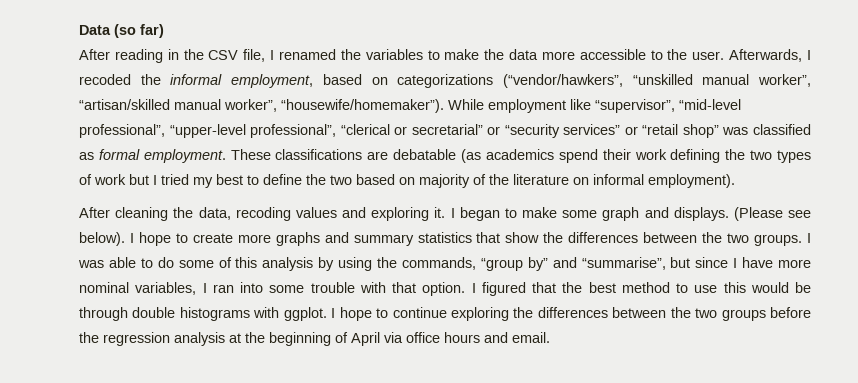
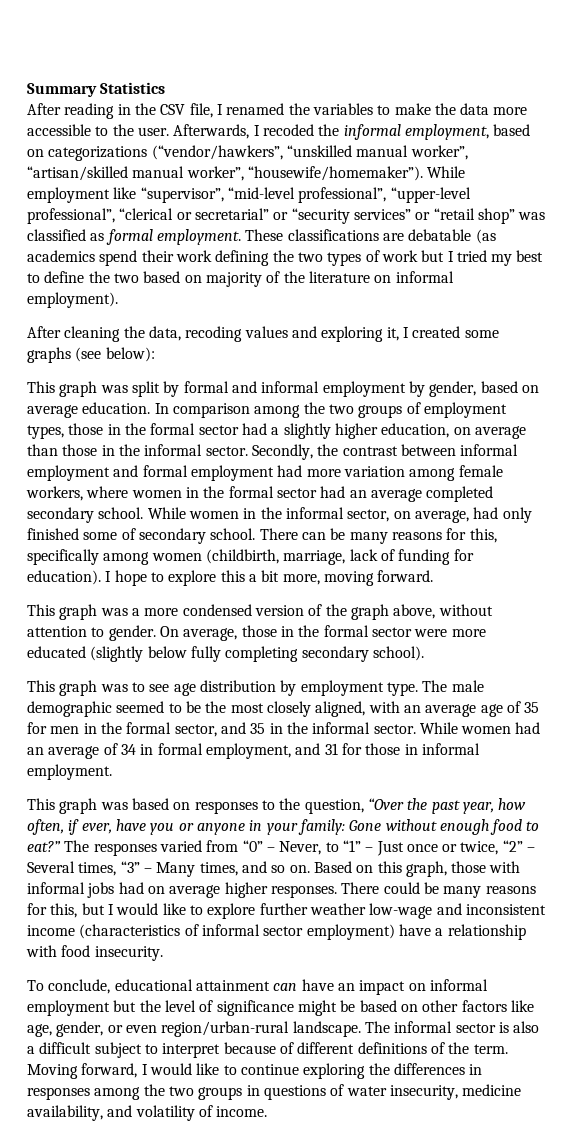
- Data (so far)
+ Summary Statistics
- After cleaning the data, recoding values and exploring it. I began to make some graph and displays. (Please see below). I hope to create more graphs and summary statistics that show the differences between the two groups. I was able to do some of this analysis by using the commands, “group by” and “summarise”, but since I have more nominal variables, I ran into some trouble with that option. I figured that the best method to use this would be through double histograms with ggplot. I hope to continue exploring the differences between the two groups before the regression analysis at the beginning of April via office hours and email.
+ After cleaning the data, recoding values and exploring it, I created some graphs (see below):
+ This graph was split by formal and informal employment by gender, based on average education. In comparison among the two groups of employment types, those in the formal sector had a slightly higher education, on average than those in the informal sector. Secondly, the contrast between informal employment and formal employment had more variation among female workers, where women in the formal sector had an average completed secondary school. While women in the informal sector, on average, had only finished some of secondary school. There can be many reasons for this, specifically among women (childbirth, marriage, lack of funding for education). I hope to explore this a bit more, moving forward.
+ This graph was a more condensed version of the graph above, without attention to gender. On average, those in the formal sector were more educated (slightly below fully completing secondary school).
+ This graph was to see age distribution by employment type. The male demographic seemed to be the most closely aligned, with an average age of 35 for men in the formal sector, and 35 in the informal sector. While women had an average of 34 in formal employment, and 31 for those in informal employment.
+ This graph was based on responses to the question, “Over the past year, how often, if ever, have you or anyone in your family: Gone without enough food to eat?” The responses varied from “0” – Never, to “1” – Just once or twice, “2” – Several times, “3” – Many times, and so on. Based on this graph, those with informal jobs had on average higher responses. There could be many reasons for this, but I would like to explore further weather low-wage and inconsistent income (characteristics of informal sector employment) have a relationship with food insecurity.
+ To conclude, educational attainment can have an impact on informal employment but the level of significance might be based on other factors like age, gender, or even region/urban-rural landscape. The informal sector is also a difficult subject to interpret because of different definitions of the term. Moving forward, I would like to continue exploring the differences in responses among the two groups in questions of water insecurity, medicine availability, and volatility of income.

